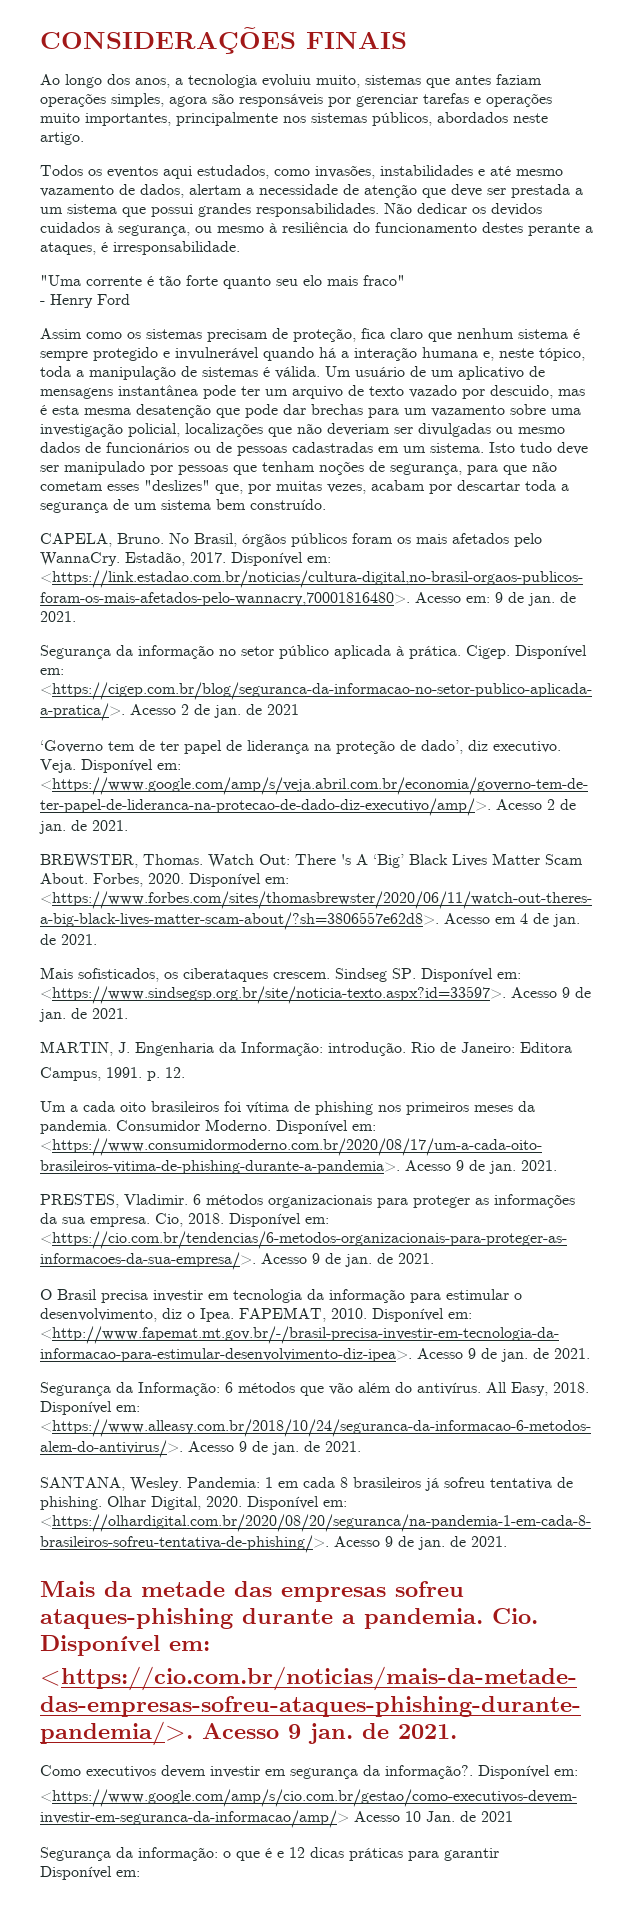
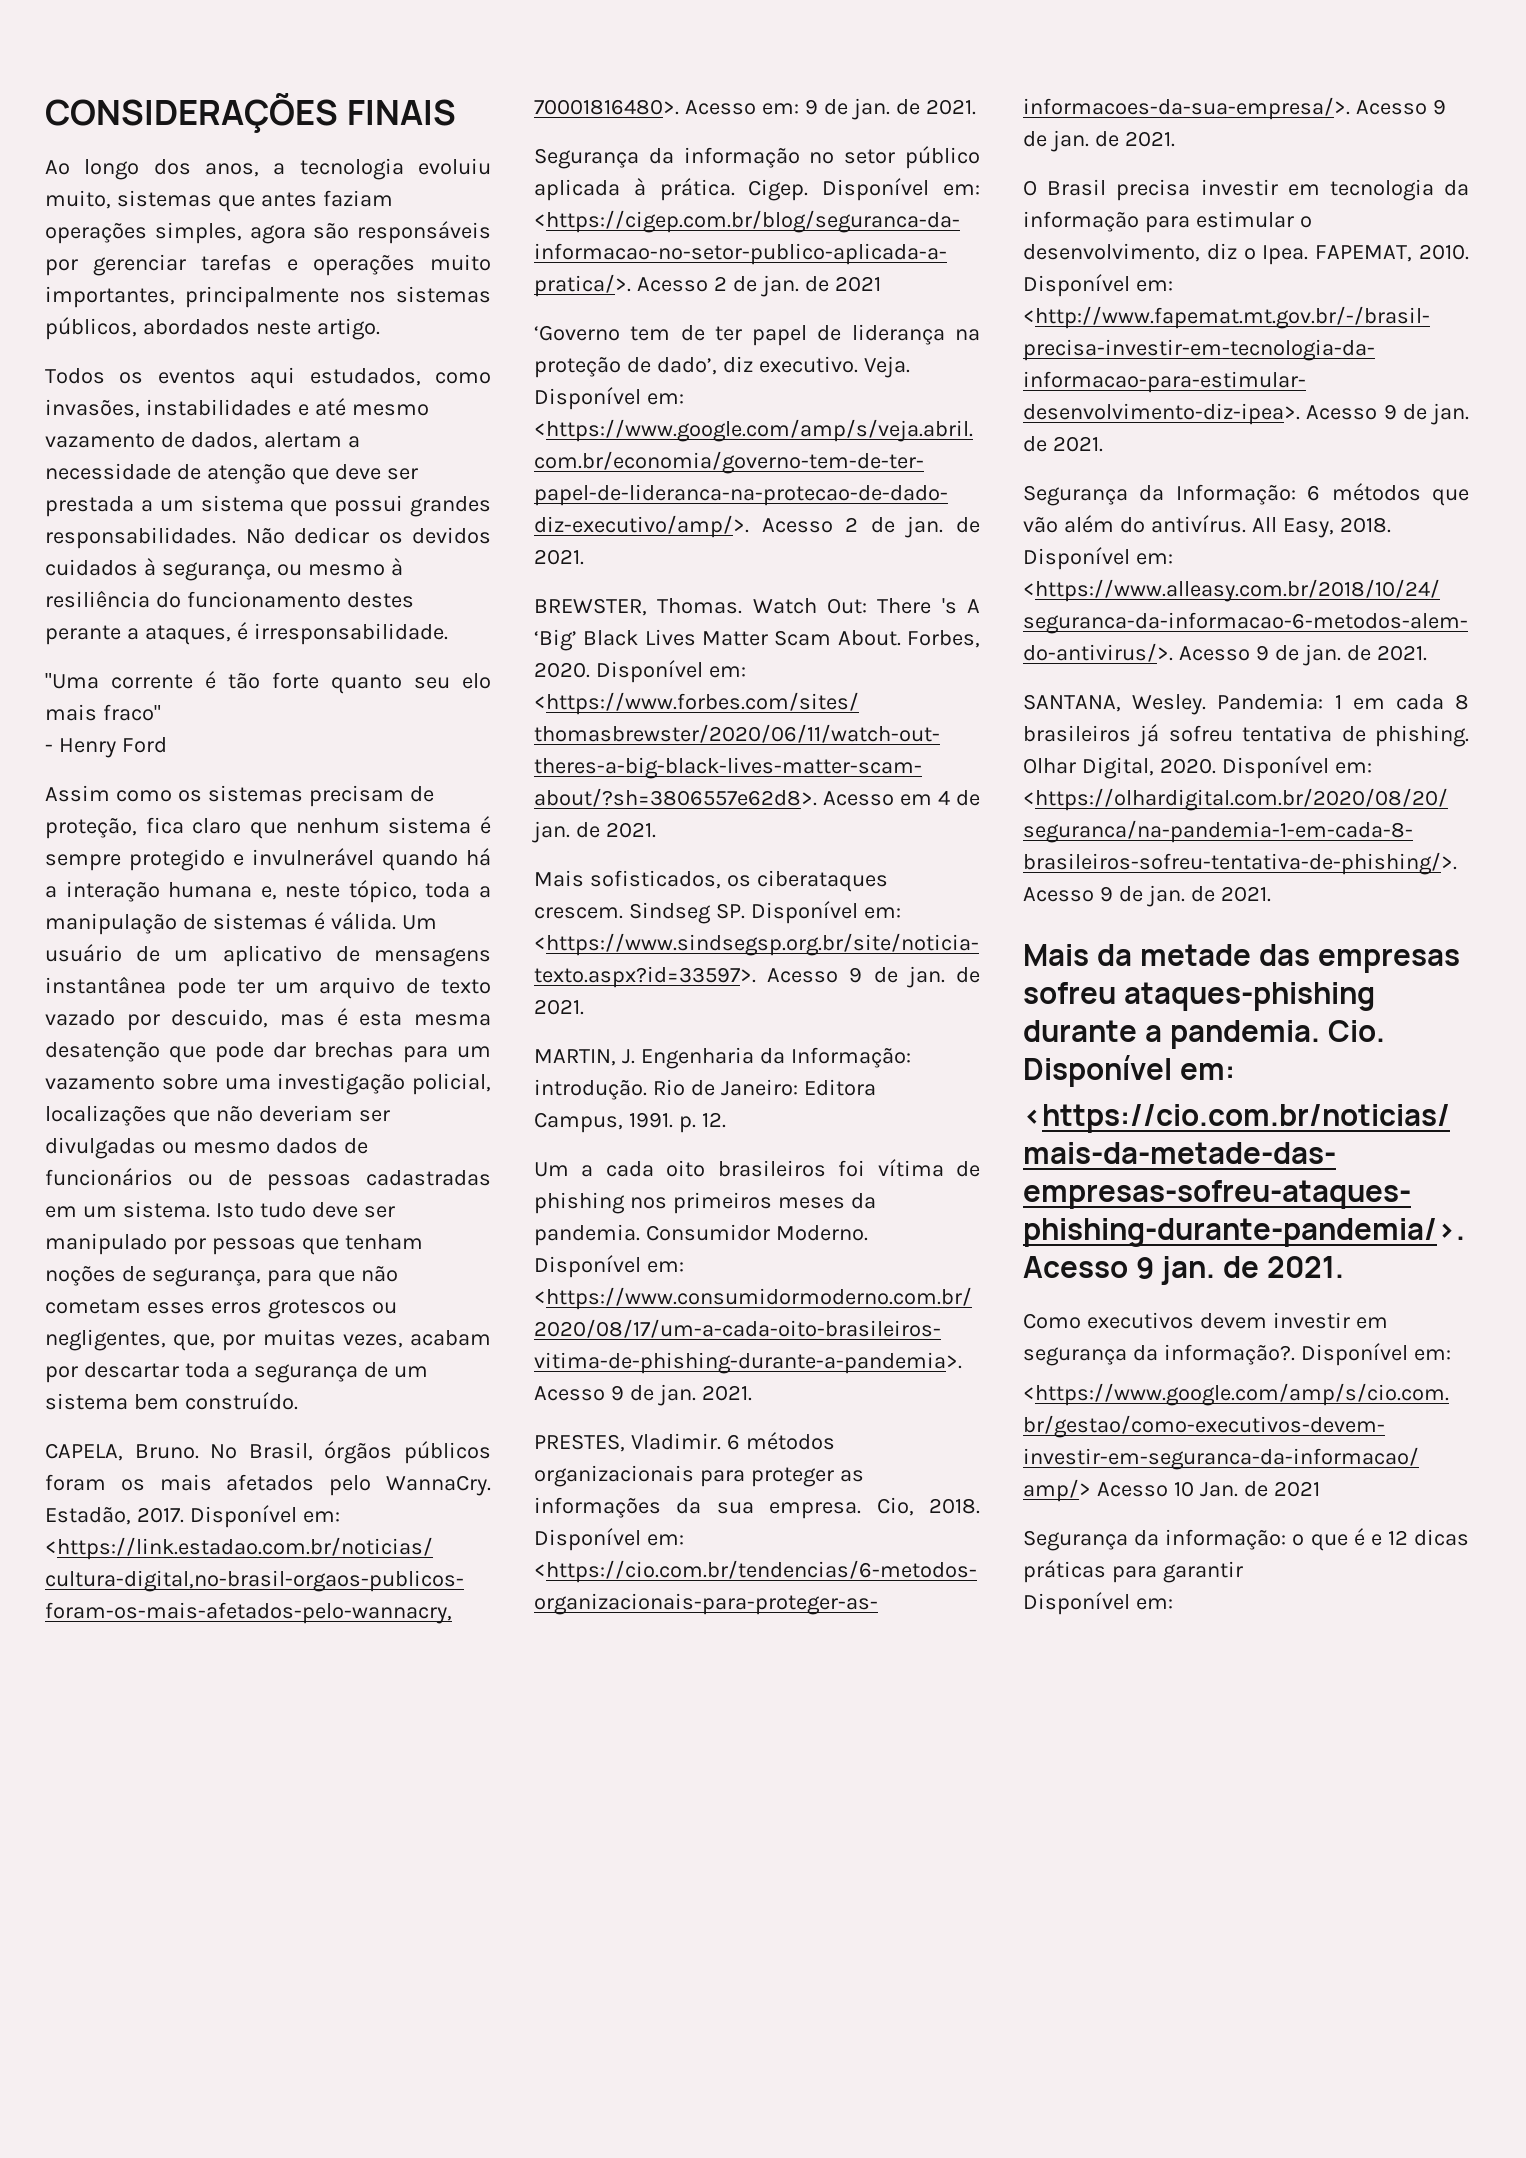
- Isto tudo deve ser manipulado por pessoas que tenham noções de segurança, para que não cometam esses "deslizes" que, por muitas vezes, acabam por descartar toda a segurança de um sistema bem construído.
+ Isto tudo deve ser manipulado por pessoas que tenham noções de segurança, para que não cometam esses erros grotescos ou negligentes, que, por muitas vezes, acabam por descartar toda a segurança de um sistema bem construído.

